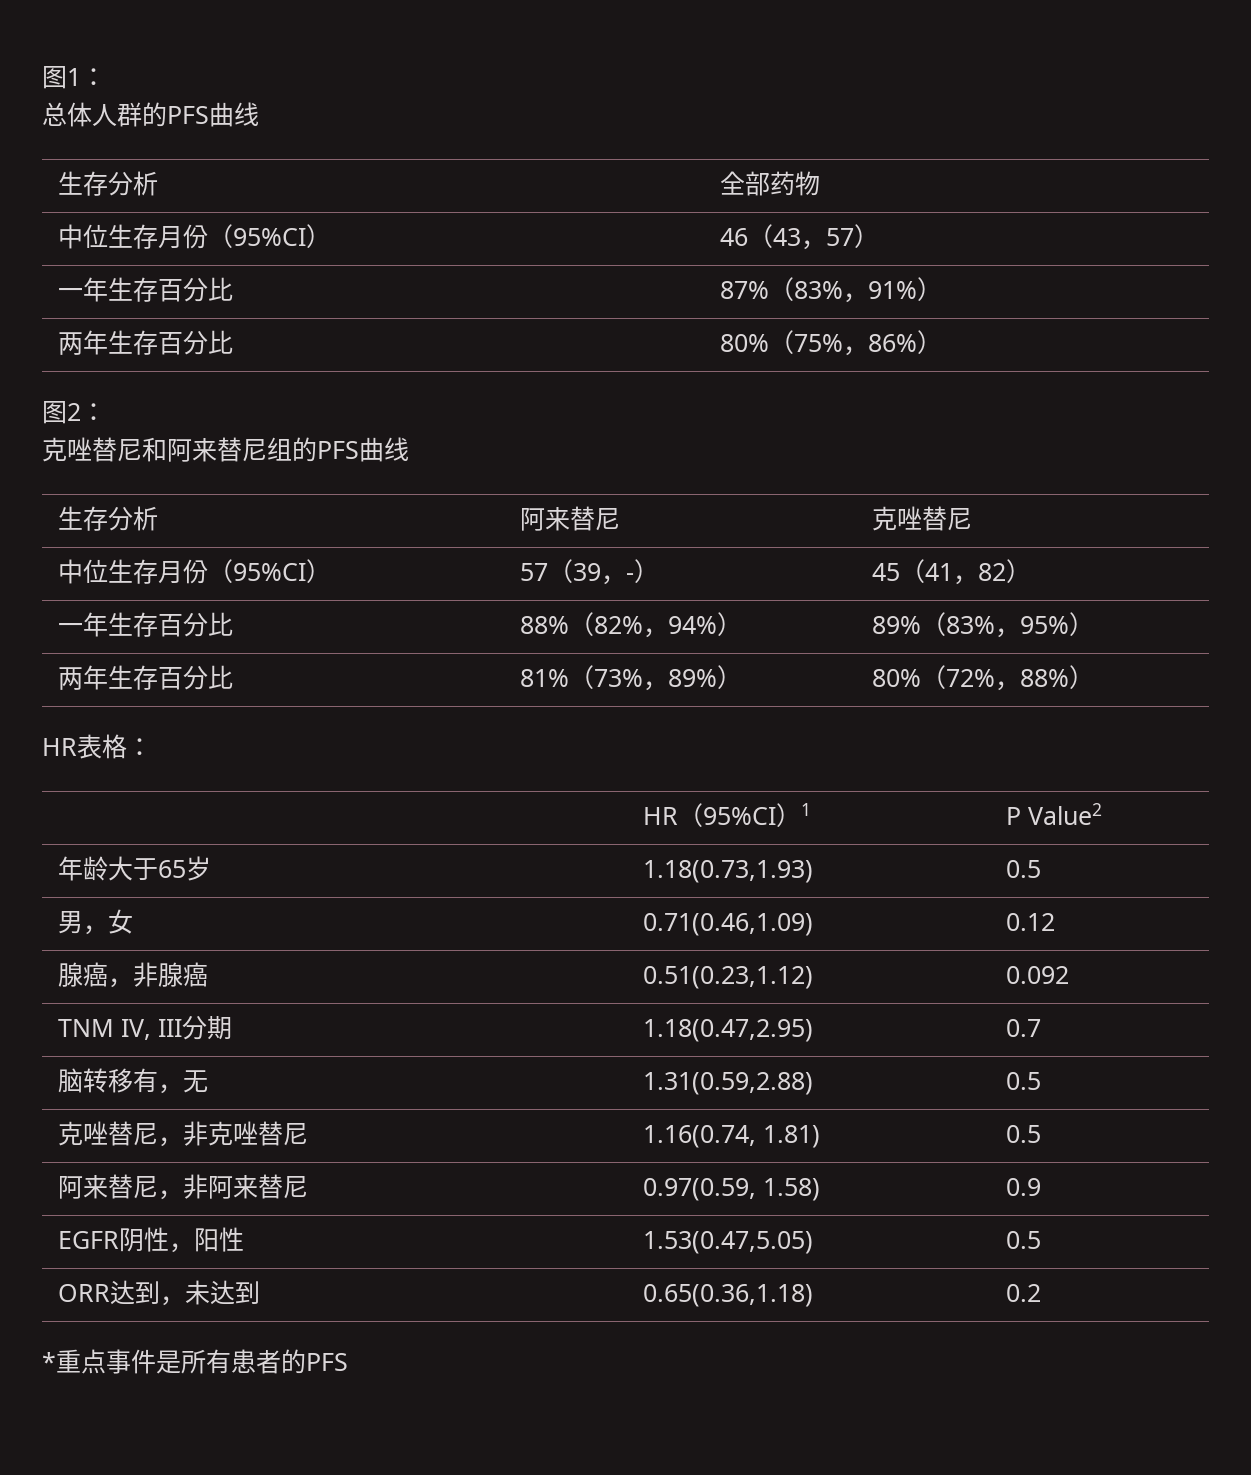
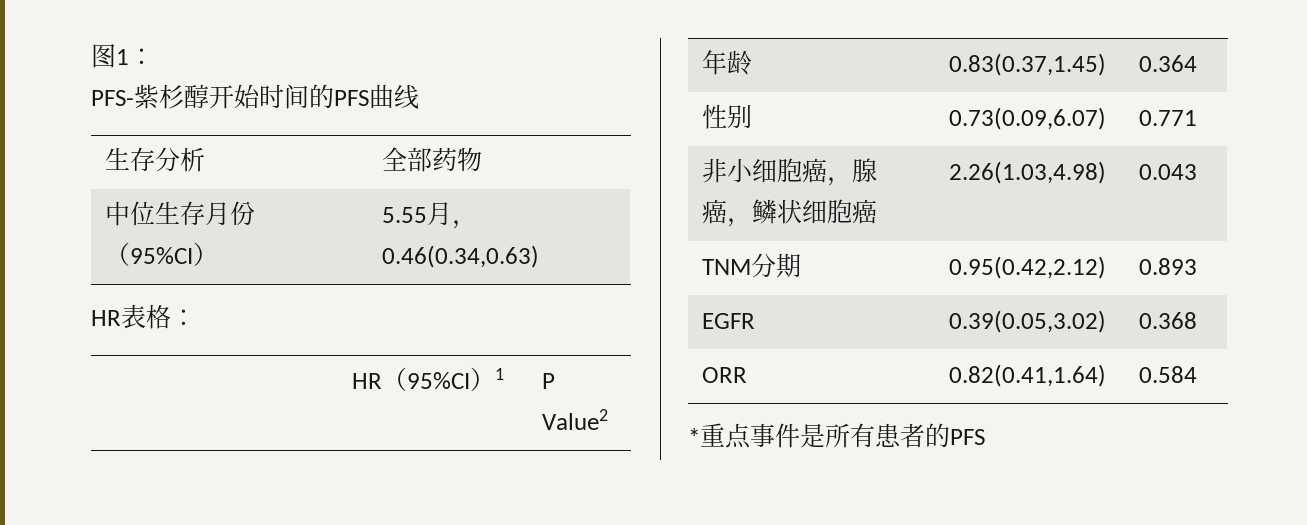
- 总体人群的PFS曲线
+ PFS-紫杉醇开始时间的PFS曲线
- 中位生存月份（95%CI） | 46（43，57）
- 一年生存百分比 | 87%（83%，91%）
- 两年生存百分比 | 80%（75%，86%）
- 图2：
- 克唑替尼和阿来替尼组的PFS曲线
- 生存分析 | 阿来替尼 | 克唑替尼
- 中位生存月份（95%CI） | 57（39，-） | 45（41，82）
- 一年生存百分比 | 88%（82%，94%） | 89%（83%，95%）
- 两年生存百分比 | 81%（73%，89%） | 80%（72%，88%）
+ 中位生存月份（95%CI） | 5.55月，0.46(0.34,0.63)
- 年龄大于65岁 | 1.18(0.73,1.93) | 0.5
- 男，女 | 0.71(0.46,1.09) | 0.12
- 腺癌，非腺癌 | 0.51(0.23,1.12) | 0.092
+ 年龄 | 0.83(0.37,1.45) | 0.364
+ 性别 | 0.73(0.09,6.07) | 0.771
+ 非小细胞癌，腺癌，鳞状细胞癌 | 2.26(1.03,4.98) | 0.043
- TNM IV, III分期 | 1.18(0.47,2.95) | 0.7
- 脑转移有，无 | 1.31(0.59,2.88) | 0.5
- 克唑替尼，非克唑替尼 | 1.16(0.74, 1.81) | 0.5
- 阿来替尼，非阿来替尼 | 0.97(0.59, 1.58) | 0.9
- EGFR阴性，阳性 | 1.53(0.47,5.05) | 0.5
- ORR达到，未达到 | 0.65(0.36,1.18) | 0.2
+ TNM分期 | 0.95(0.42,2.12) | 0.893
+ EGFR | 0.39(0.05,3.02) | 0.368
+ ORR | 0.82(0.41,1.64) | 0.584

